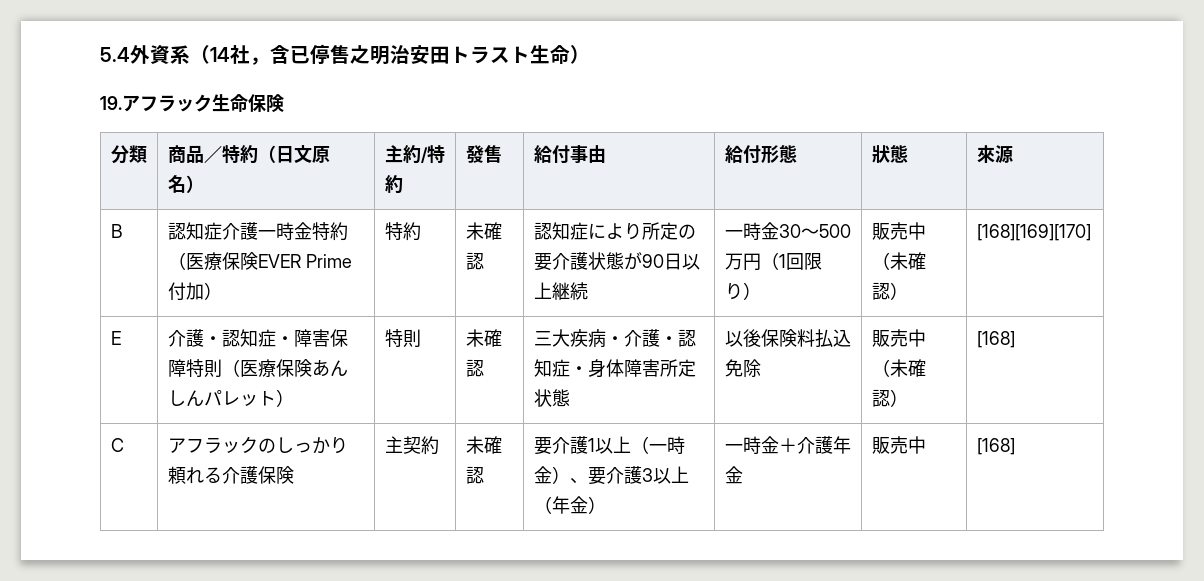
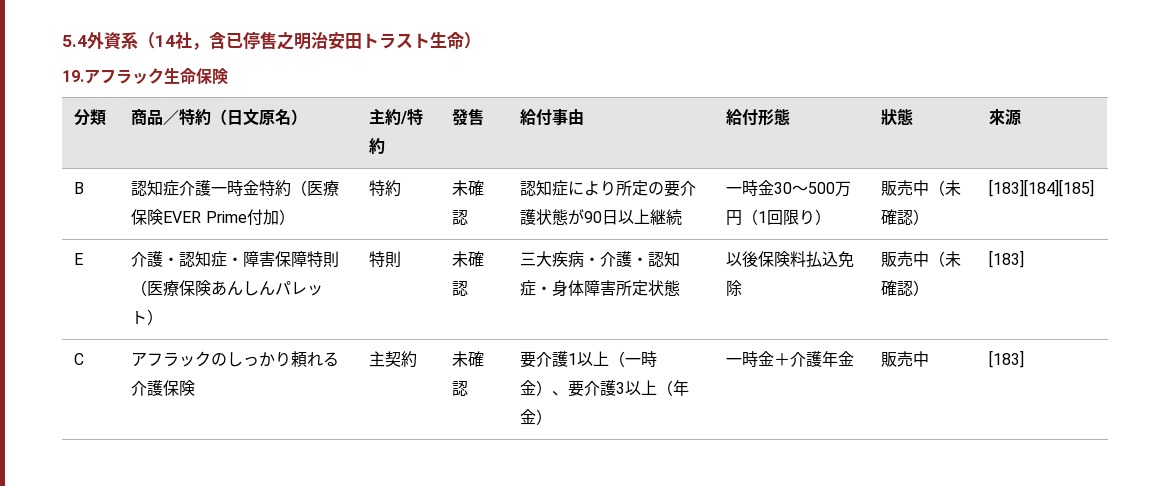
- B | 認知症介護一時金特約（医療保険EVER Prime付加） | 特約 | 未確認 | 認知症により所定の要介護状態が90日以上継続 | 一時金30～500万円（1回限り） | 販売中（未確認） | [168][169][170]
+ B | 認知症介護一時金特約（医療保険EVER Prime付加） | 特約 | 未確認 | 認知症により所定の要介護状態が90日以上継続 | 一時金30～500万円（1回限り） | 販売中（未確認） | [183][184][185]
- E | 介護・認知症・障害保障特則（医療保険あんしんパレット） | 特則 | 未確認 | 三大疾病・介護・認知症・身体障害所定状態 | 以後保険料払込免除 | 販売中（未確認） | [168]
+ E | 介護・認知症・障害保障特則（医療保険あんしんパレット） | 特則 | 未確認 | 三大疾病・介護・認知症・身体障害所定状態 | 以後保険料払込免除 | 販売中（未確認） | [183]
- C | アフラックのしっかり頼れる介護保険 | 主契約 | 未確認 | 要介護1以上（一時金）、要介護3以上（年金） | 一時金＋介護年金 | 販売中 | [168]
+ C | アフラックのしっかり頼れる介護保険 | 主契約 | 未確認 | 要介護1以上（一時金）、要介護3以上（年金） | 一時金＋介護年金 | 販売中 | [183]

